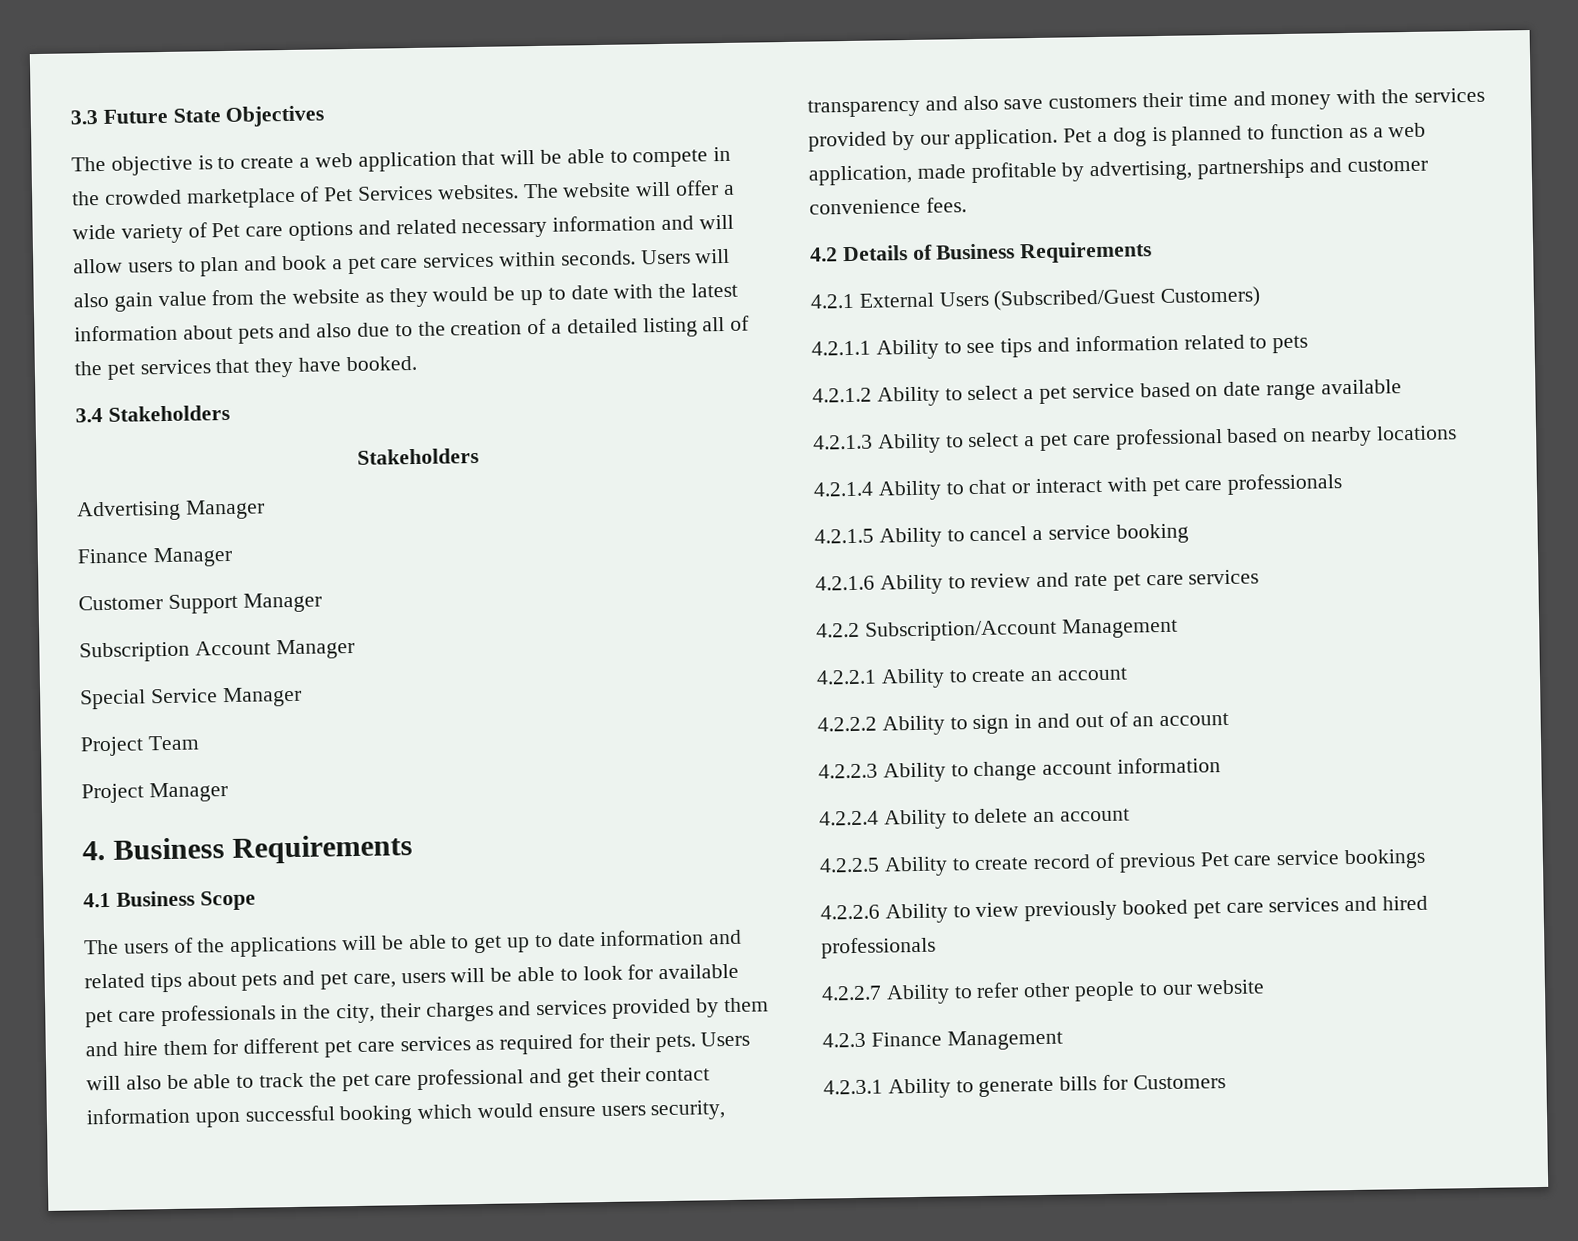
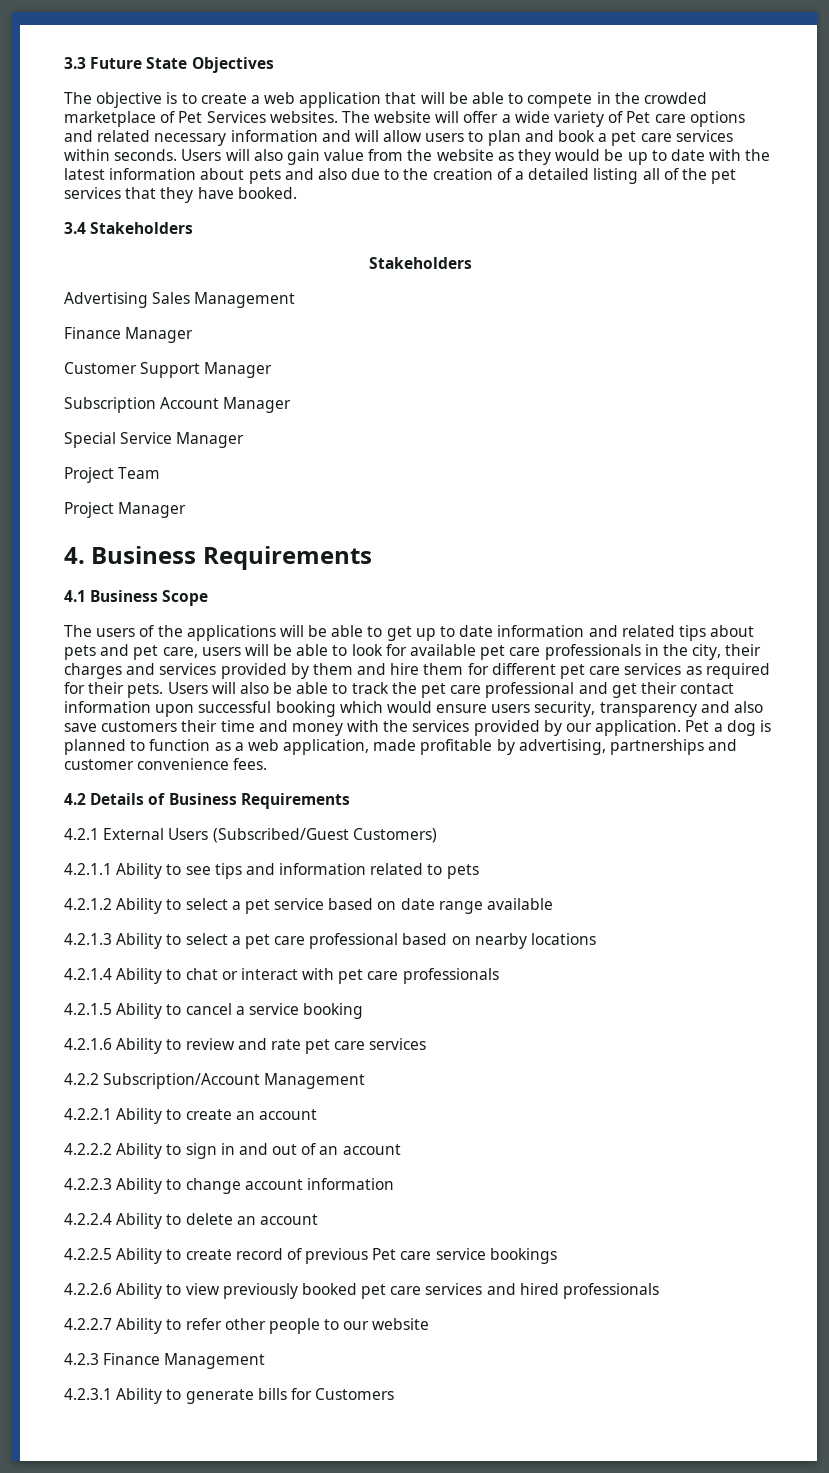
- Advertising Manager
+ Advertising Sales Management

